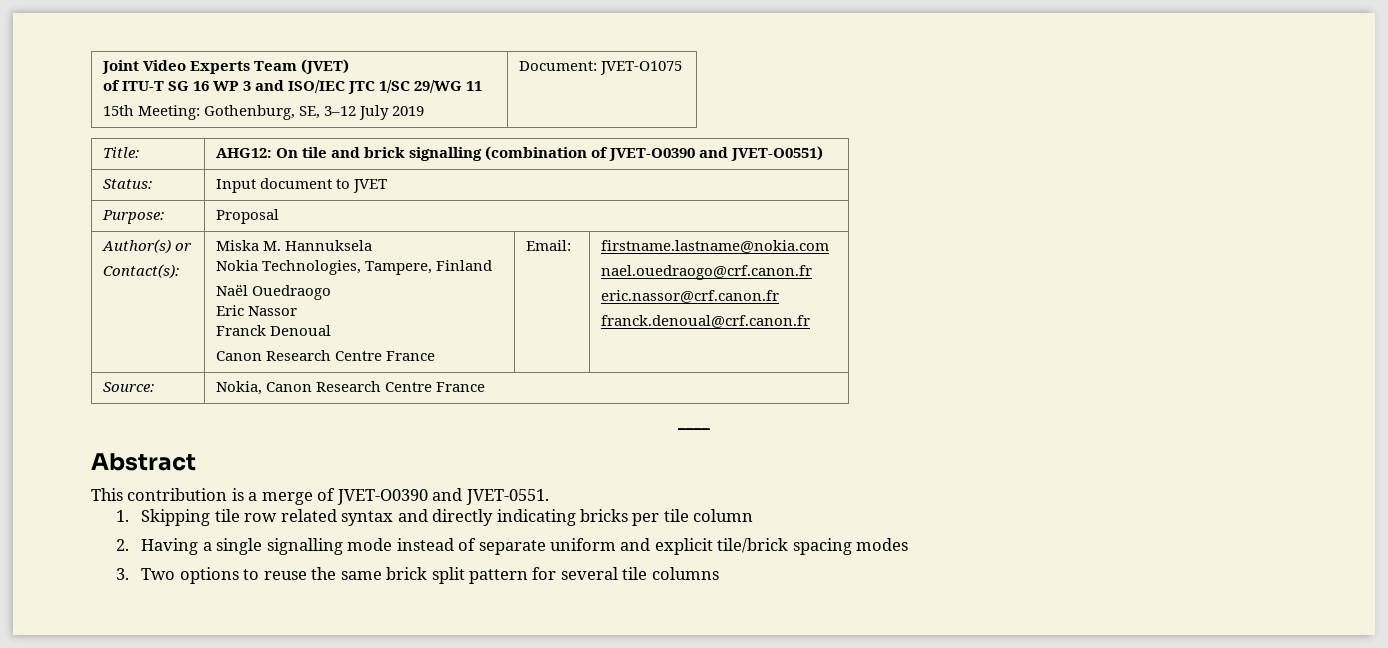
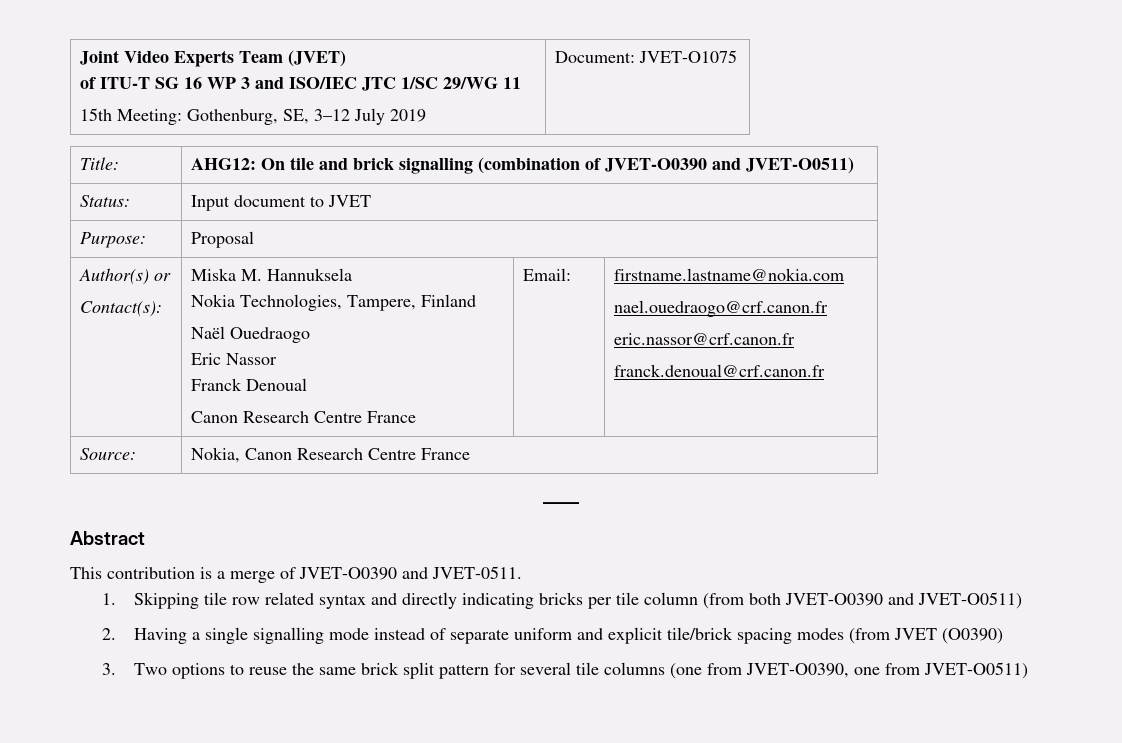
- Title: | AHG12: On tile and brick signalling (combination of JVET-O0390 and JVET-O0551)
+ Title: | AHG12: On tile and brick signalling (combination of JVET-O0390 and JVET-O0511)
- This contribution is a merge of JVET-O0390 and JVET-0551.
+ This contribution is a merge of JVET-O0390 and JVET-0511.
- 1. Skipping tile row related syntax and directly indicating bricks per tile column
+ 1. Skipping tile row related syntax and directly indicating bricks per tile column (from both JVET-O0390 and JVET-O0511)
- 2. Having a single signalling mode instead of separate uniform and explicit tile/brick spacing modes
+ 2. Having a single signalling mode instead of separate uniform and explicit tile/brick spacing modes (from JVET (O0390)
- 3. Two options to reuse the same brick split pattern for several tile columns
+ 3. Two options to reuse the same brick split pattern for several tile columns (one from JVET-O0390, one from JVET-O0511)

